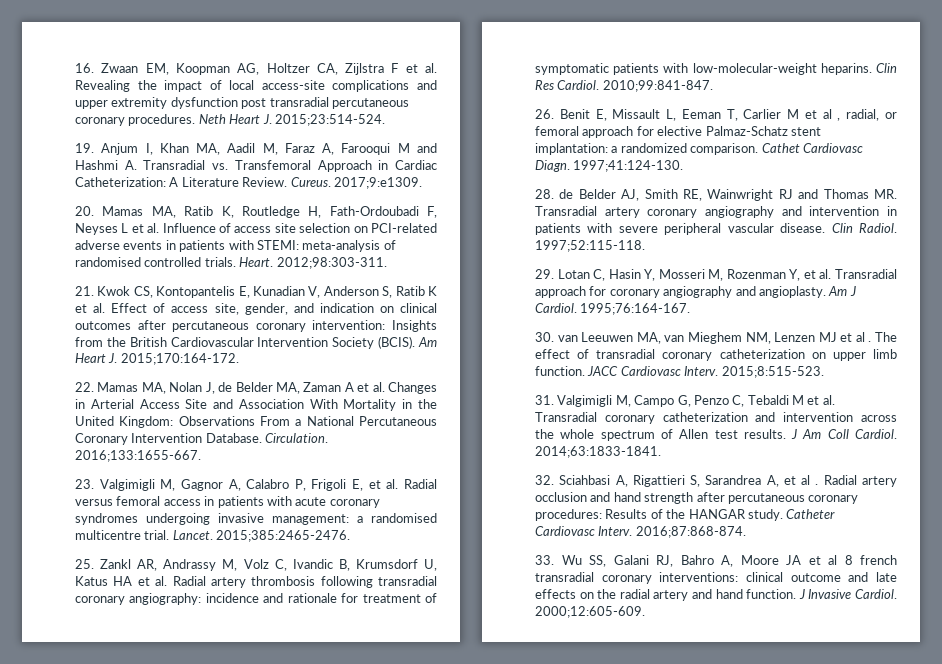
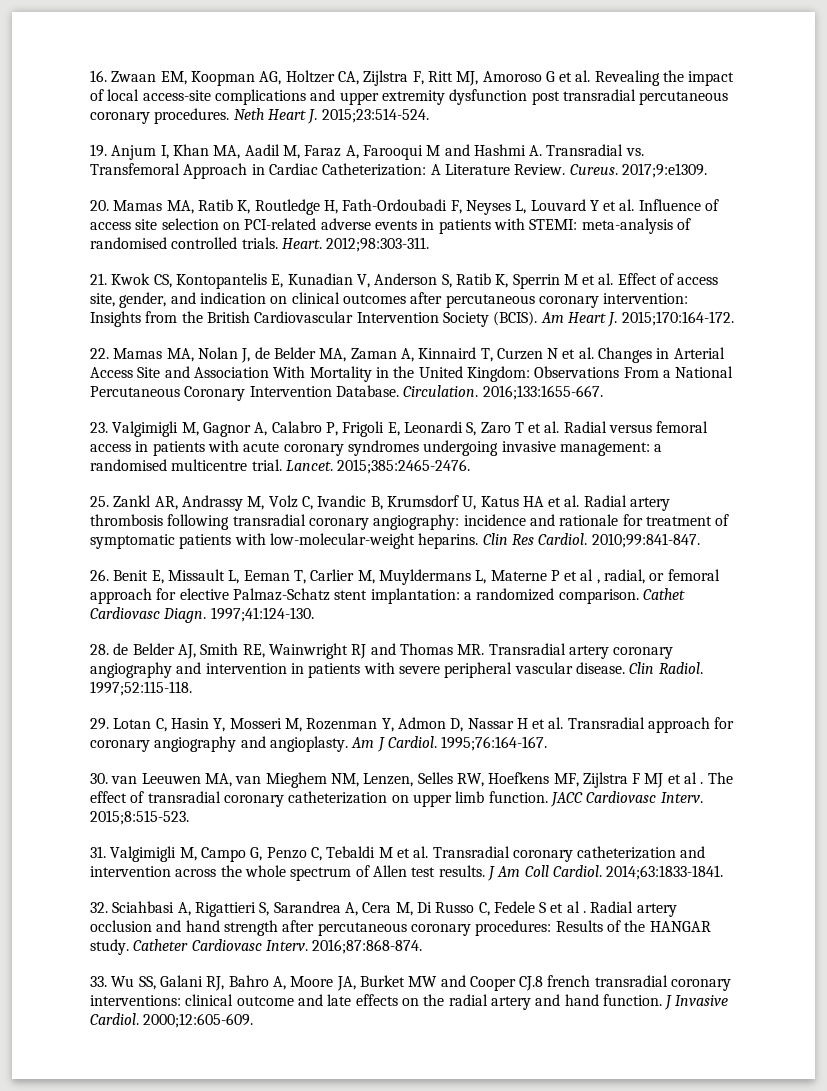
- 16. Zwaan EM, Koopman AG, Holtzer CA, Zijlstra F et al. Revealing the impact of local access-site complications and upper extremity dysfunction post transradial percutaneous coronary procedures.
+ 16. Zwaan EM, Koopman AG, Holtzer CA, Zijlstra F, Ritt MJ, Amoroso G et al. Revealing the impact of local access-site complications and upper extremity dysfunction post transradial percutaneous coronary procedures.
- 20. Mamas MA, Ratib K, Routledge H, Fath-Ordoubadi F, Neyses L et al. Influence of access site selection on PCI-related adverse events in patients with STEMI: meta-analysis of randomised controlled trials.
+ 20. Mamas MA, Ratib K, Routledge H, Fath-Ordoubadi F, Neyses L, Louvard Y et al. Influence of access site selection on PCI-related adverse events in patients with STEMI: meta-analysis of randomised controlled trials.
- 21. Kwok CS, Kontopantelis E, Kunadian V, Anderson S, Ratib K et al. Effect of access site, gender, and indication on clinical outcomes after percutaneous coronary intervention: Insights from the British Cardiovascular Intervention Society (BCIS).
+ 21. Kwok CS, Kontopantelis E, Kunadian V, Anderson S, Ratib K, Sperrin M et al. Effect of access site, gender, and indication on clinical outcomes after percutaneous coronary intervention: Insights from the British Cardiovascular Intervention Society (BCIS).
- 22. Mamas MA, Nolan J, de Belder MA, Zaman A et al. Changes in Arterial Access Site and Association With Mortality in the United Kingdom: Observations From a National Percutaneous Coronary Intervention Database.
+ 22. Mamas MA, Nolan J, de Belder MA, Zaman A, Kinnaird T, Curzen N et al. Changes in Arterial Access Site and Association With Mortality in the United Kingdom: Observations From a National Percutaneous Coronary Intervention Database.
- 23. Valgimigli M, Gagnor A, Calabro P, Frigoli E, et al. Radial versus femoral access in patients with acute coronary syndromes undergoing invasive management: a randomised multicentre trial.
+ 23. Valgimigli M, Gagnor A, Calabro P, Frigoli E, Leonardi S, Zaro T et al. Radial versus femoral access in patients with acute coronary syndromes undergoing invasive management: a randomised multicentre trial.
- 26. Benit E, Missault L, Eeman T, Carlier M et al , radial, or femoral approach for elective Palmaz-Schatz stent implantation: a randomized comparison.
+ 26. Benit E, Missault L, Eeman T, Carlier M, Muyldermans L, Materne P et al , radial, or femoral approach for elective Palmaz-Schatz stent implantation: a randomized comparison.
- 29. Lotan C, Hasin Y, Mosseri M, Rozenman Y, et al. Transradial approach for coronary angiography and angioplasty.
+ 29. Lotan C, Hasin Y, Mosseri M, Rozenman Y, Admon D, Nassar H et al. Transradial approach for coronary angiography and angioplasty.
- 30. van Leeuwen MA, van Mieghem NM, Lenzen MJ et al .
+ 30. van Leeuwen MA, van Mieghem NM, Lenzen, Selles RW, Hoefkens MF, Zijlstra F MJ et al .
- 32. Sciahbasi A, Rigattieri S, Sarandrea A, et al .
+ 32. Sciahbasi A, Rigattieri S, Sarandrea A, Cera M, Di Russo C, Fedele S et al .
- 33. Wu SS, Galani RJ, Bahro A, Moore JA et al 8 french transradial coronary interventions: clinical outcome and late effects on the radial artery and hand function.
+ 33. Wu SS, Galani RJ, Bahro A, Moore JA, Burket MW and Cooper CJ.8 french transradial coronary interventions: clinical outcome and late effects on the radial artery and hand function.

